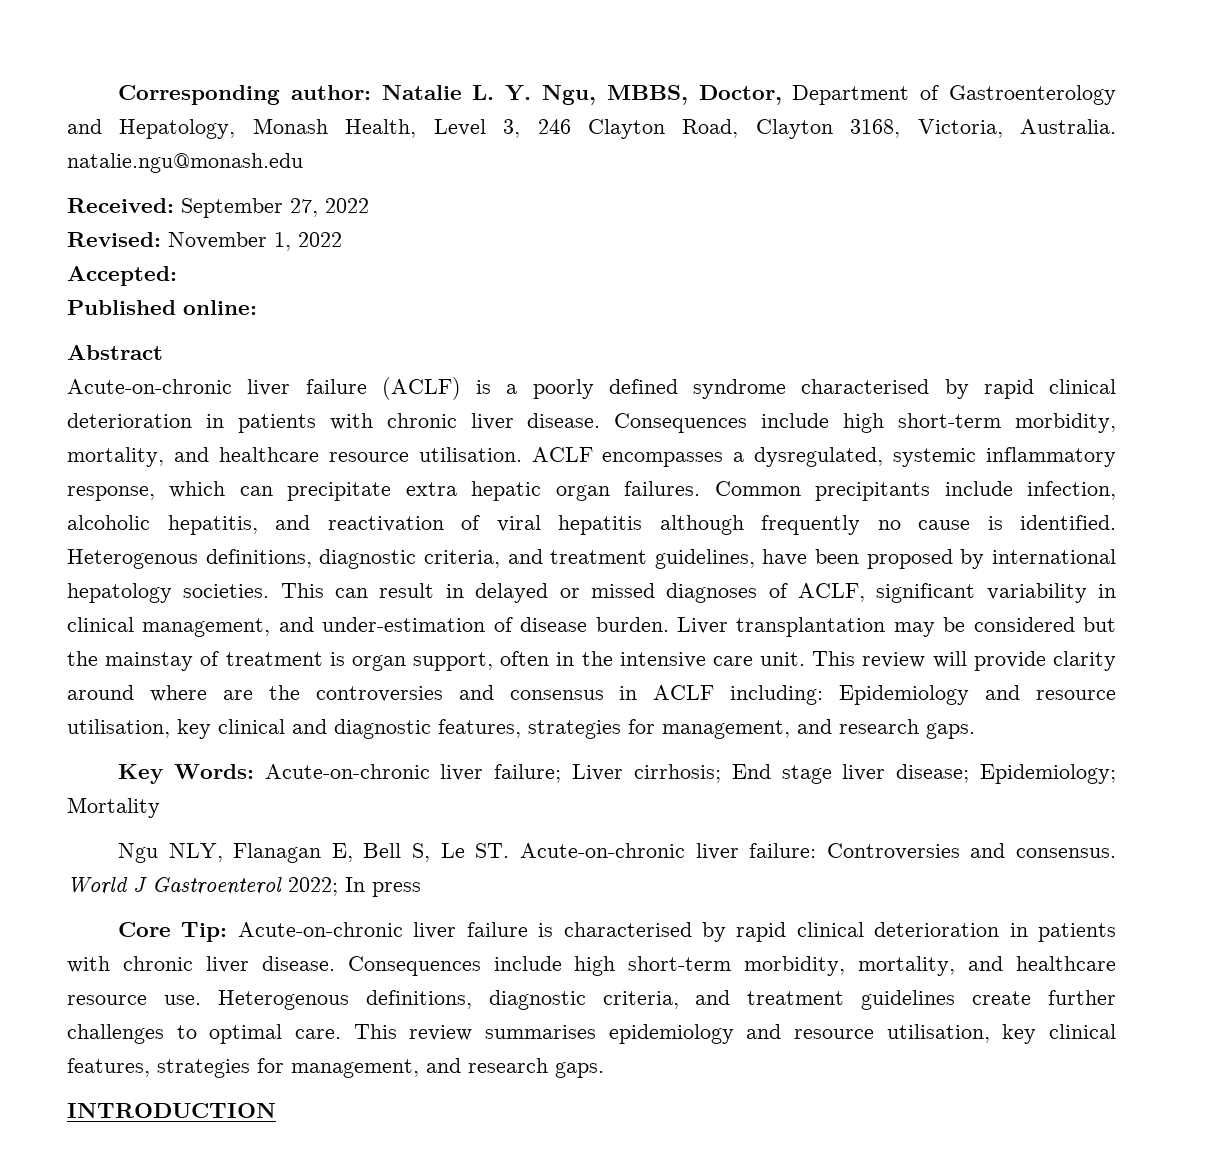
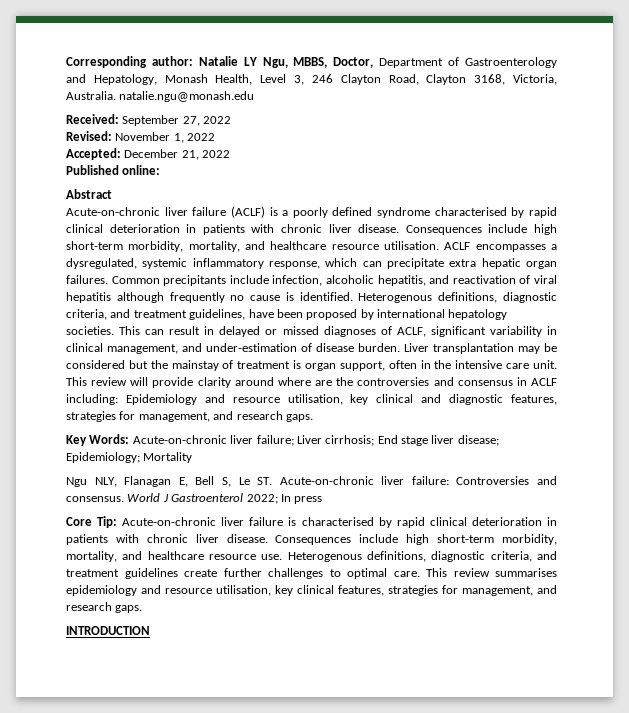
- Corresponding author: Natalie L. Y. Ngu, MBBS, Doctor, Department of Gastroenterology and Hepatology, Monash Health, Level 3, 246 Clayton Road, Clayton 3168, Victoria, Australia. natalie.ngu@monash.edu
+ Corresponding author: Natalie LY Ngu, MBBS, Doctor, Department of Gastroenterology and Hepatology, Monash Health, Level 3, 246 Clayton Road, Clayton 3168, Victoria, Australia. natalie.ngu@monash.edu
- Accepted:
+ Accepted: December 21, 2022

